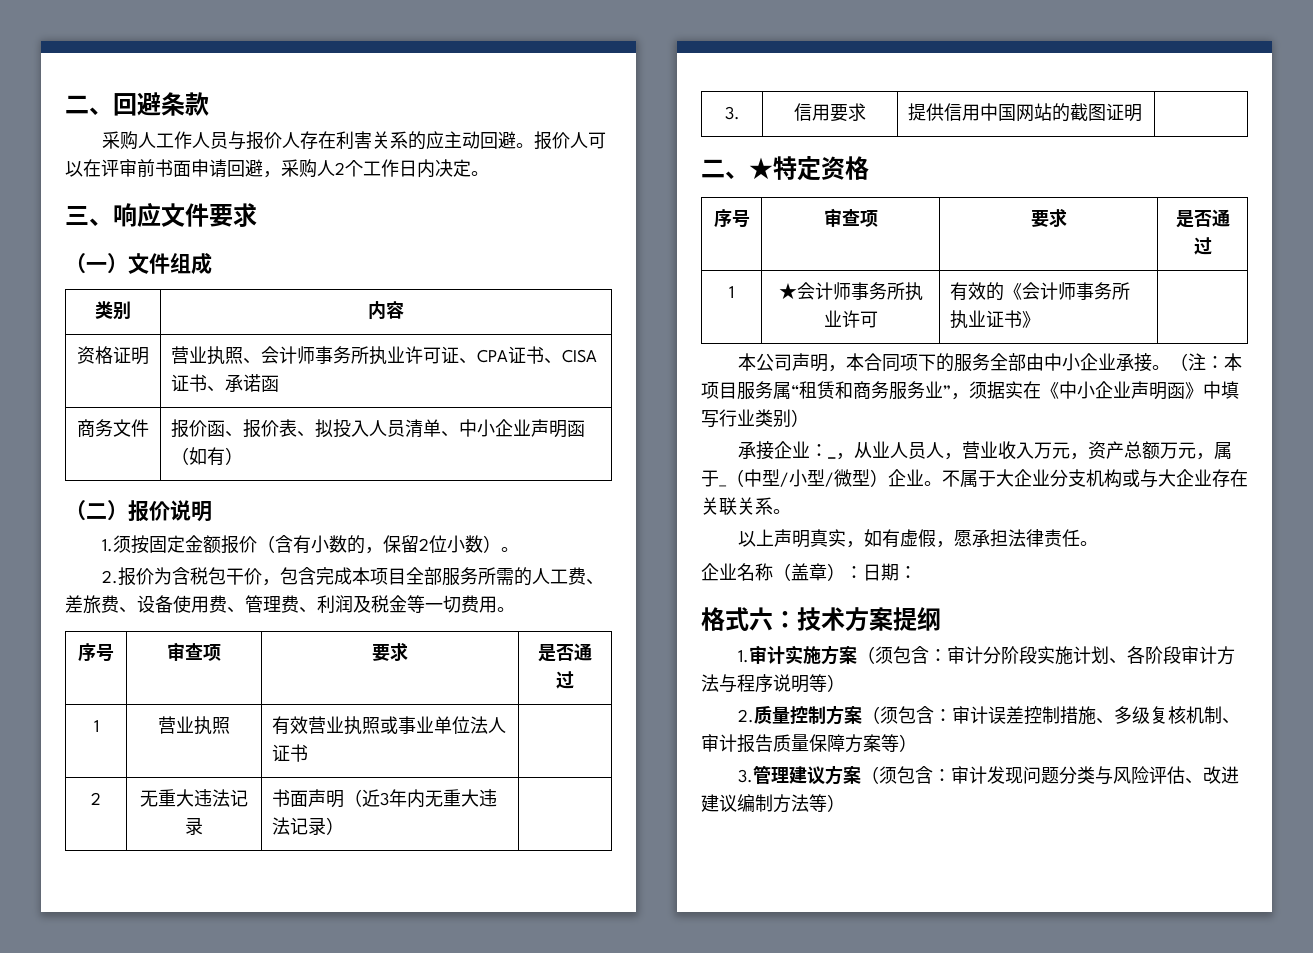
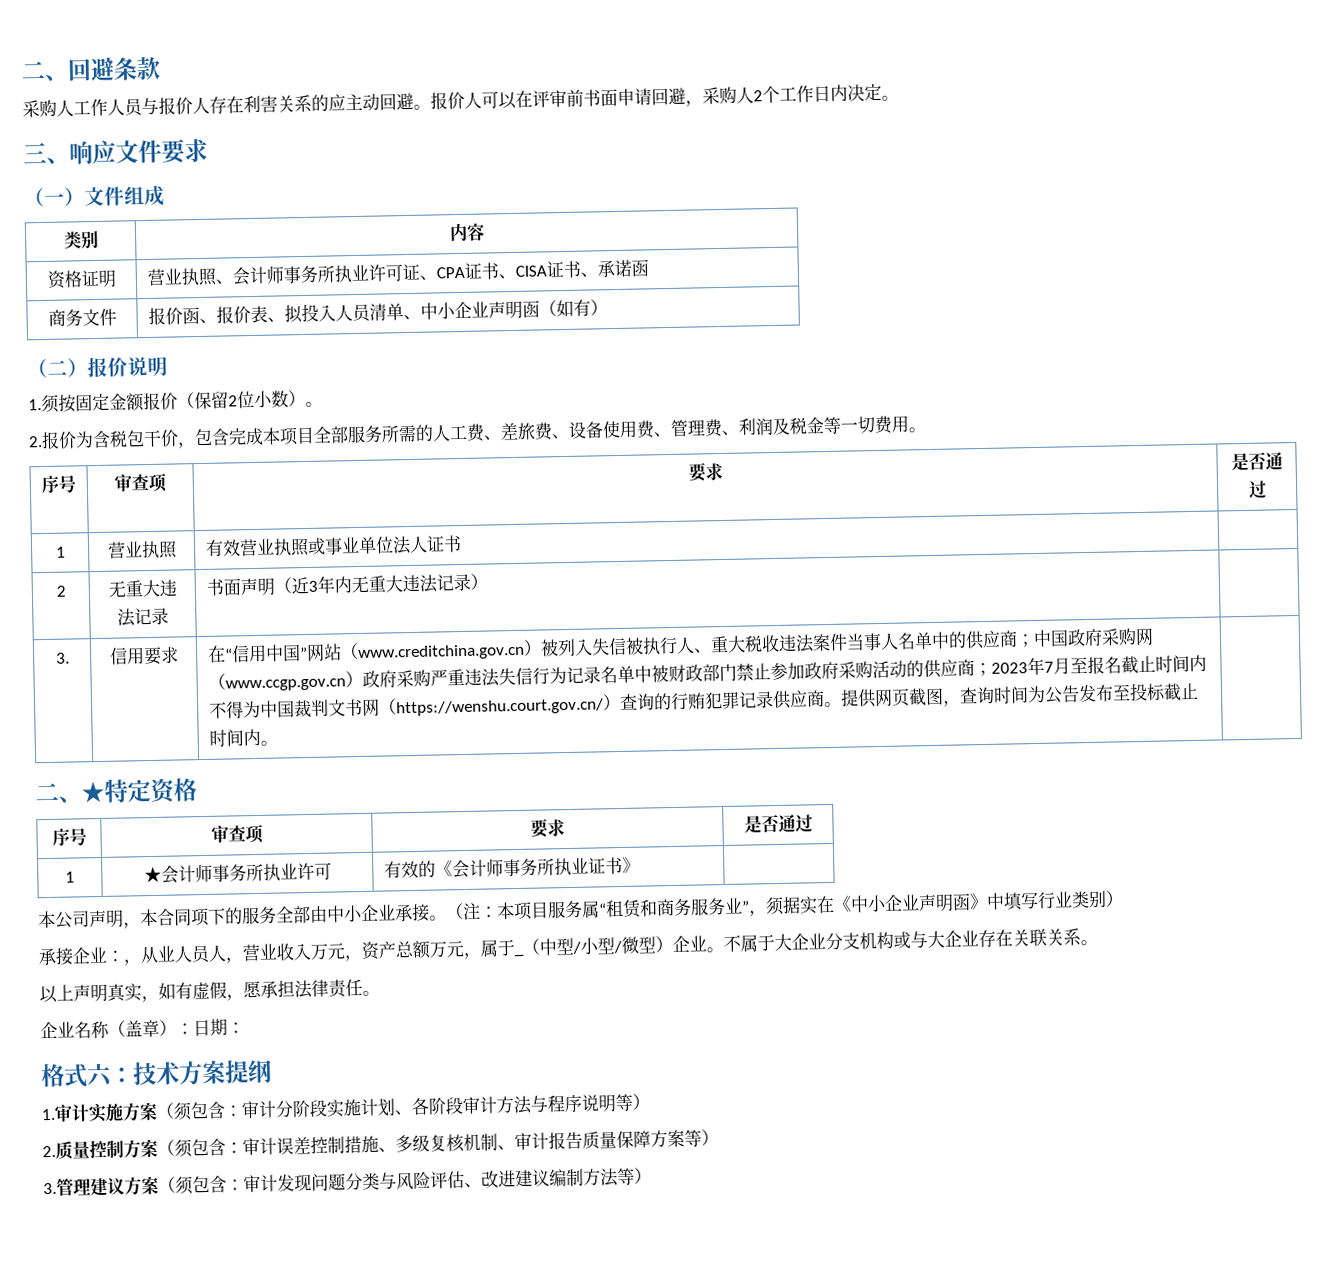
- 1.须按固定金额报价（含有小数的，保留2位小数）。
+ 1.须按固定金额报价（保留2位小数）。
- 提供信用中国网站的截图证明
+ 在“信用中国”网站（www.creditchina.gov.cn）被列入失信被执行人、重大税收违法案件当事人名单中的供应商；中国政府采购网（www.ccgp.gov.cn）政府采购严重违法失信行为记录名单中被财政部门禁止参加政府采购活动的供应商；2023年7月至报名截止时间内不得为中国裁判文书网（https://wenshu.court.gov.cn/）查询的行贿犯罪记录供应商。提供网页截图，查询时间为公告发布至投标截止时间内。
- 承接企业：_，从业人员人，营业收入万元，资产总额万元，属于_（中型/小型/微型）企业。
+ 承接企业：，从业人员人，营业收入万元，资产总额万元，属于_（中型/小型/微型）企业。

